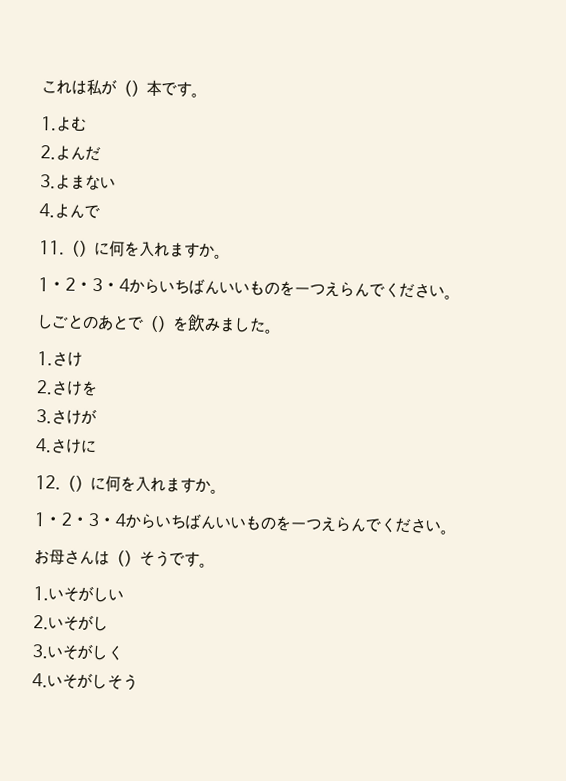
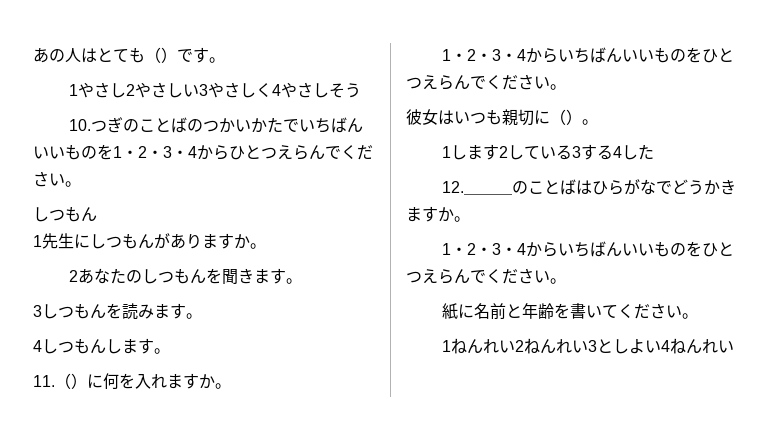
- これは私が（）本です。
- 1.よむ
- 2.よんだ
- 3.よまない
- 4.よんで
+ あの人はとても（）です。
+ 1やさし2やさしい3やさしく4やさしそう
+ 10.つぎのことばのつかいかたでいちばんいいものを1・2・3・4からひとつえらんでください。
+ しつもん
+ 1先生にしつもんがありますか。
+ 2あなたのしつもんを聞きます。
+ 3しつもんを読みます。
+ 4しつもんします。
  11.（）に何を入れますか。
- 1・2・3・4からいちばんいいものを一つえらんでください。
- しごとのあとで（）を飲みました。
- 1.さけ
- 2.さけを
- 3.さけが
- 4.さけに
- 12.（）に何を入れますか。
- 1・2・3・4からいちばんいいものを一つえらんでください。
- お母さんは（）そうです。
- 1.いそがしい
- 2.いそがし
- 3.いそがしく
- 4.いそがしそう
+ 1・2・3・4からいちばんいいものをひとつえらんでください。
+ 彼女はいつも親切に（）。
+ 1します2している3する4した
+ 12.＿＿＿のことばはひらがなでどうかきますか。
+ 1・2・3・4からいちばんいいものをひとつえらんでください。
+ 紙に名前と年齢を書いてください。
+ 1ねんれい2ねんれい3としよい4ねんれい

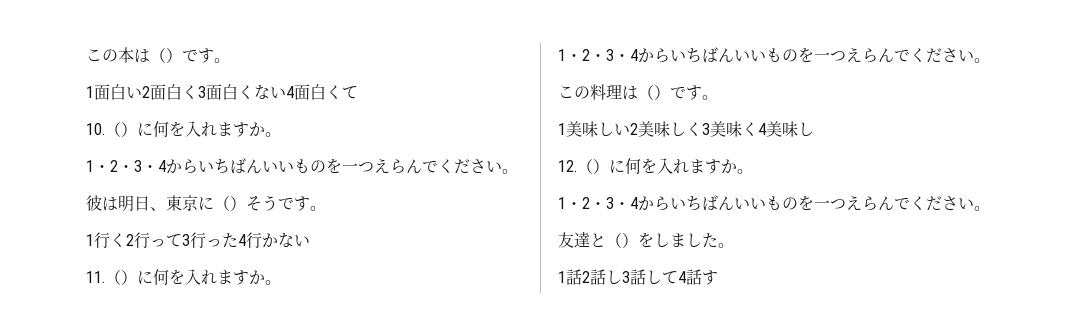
- あの人はとても（）です。
- 1やさし2やさしい3やさしく4やさしそう
- 10.つぎのことばのつかいかたでいちばんいいものを1・2・3・4からひとつえらんでください。
- しつもん
- 1先生にしつもんがありますか。
- 2あなたのしつもんを聞きます。
- 3しつもんを読みます。
- 4しつもんします。
+ この本は（）です。
+ 1面白い2面白く3面白くない4面白くて
+ 10.（）に何を入れますか。
+ 1・2・3・4からいちばんいいものを一つえらんでください。
+ 彼は明日、東京に（）そうです。
+ 1行く2行って3行った4行かない
  11.（）に何を入れますか。
- 1・2・3・4からいちばんいいものをひとつえらんでください。
- 彼女はいつも親切に（）。
- 1します2している3する4した
+ 1・2・3・4からいちばんいいものを一つえらんでください。
+ この料理は（）です。
+ 1美味しい2美味しく3美味く4美味し
- 12.＿＿＿のことばはひらがなでどうかきますか。
- 1・2・3・4からいちばんいいものをひとつえらんでください。
- 紙に名前と年齢を書いてください。
- 1ねんれい2ねんれい3としよい4ねんれい
+ 12.（）に何を入れますか。
+ 1・2・3・4からいちばんいいものを一つえらんでください。
+ 友達と（）をしました。
+ 1話2話し3話して4話す

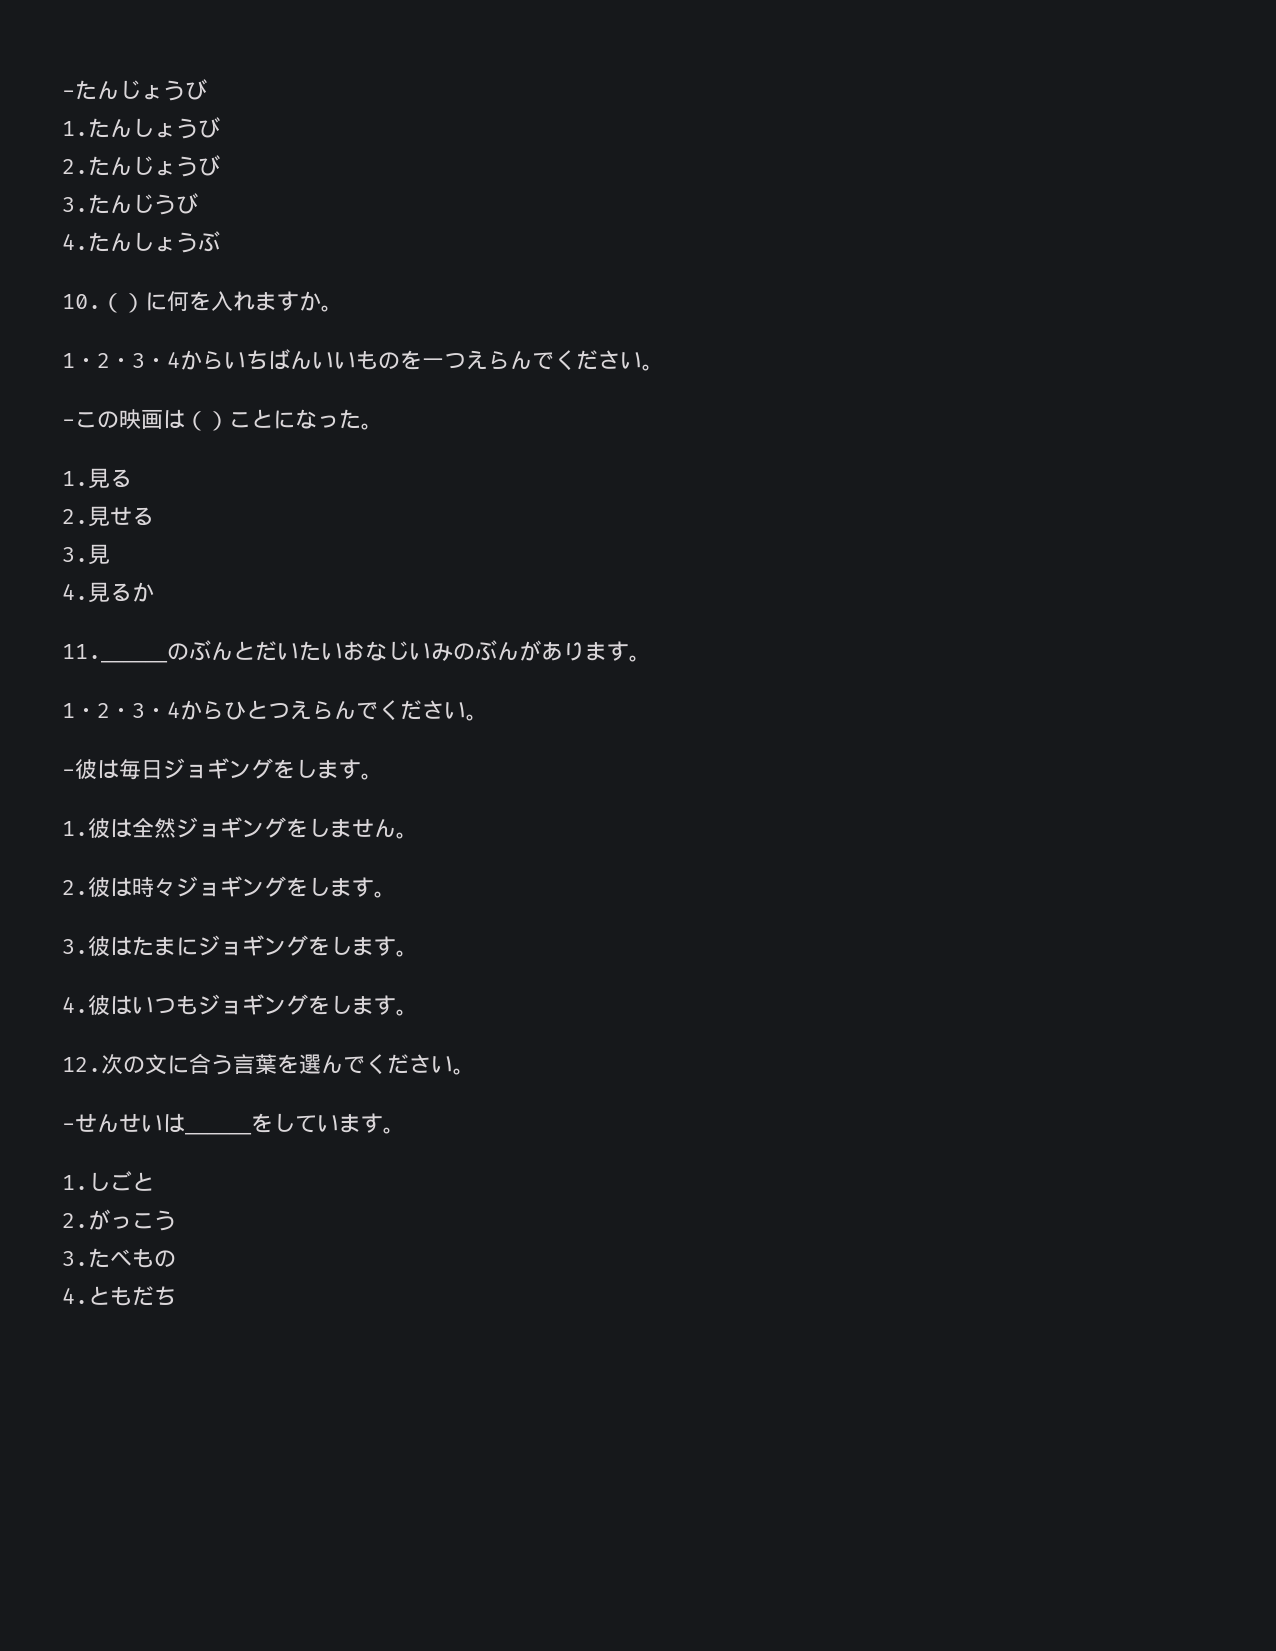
- この本は（）です。
- 1面白い2面白く3面白くない4面白くて
+ -たんじょうび
+ 1.たんしょうび
+ 2.たんじょうび
+ 3.たんじうび
+ 4.たんしょうぶ
- 彼は明日、東京に（）そうです。
- 1行く2行って3行った4行かない
+ -この映画は（）ことになった。
+ 1.見る
+ 2.見せる
+ 3.見
+ 4.見るか
- 11.（）に何を入れますか。
- 1・2・3・4からいちばんいいものを一つえらんでください。
- この料理は（）です。
- 1美味しい2美味しく3美味く4美味し
- 12.（）に何を入れますか。
- 1・2・3・4からいちばんいいものを一つえらんでください。
- 友達と（）をしました。
- 1話2話し3話して4話す
+ 11.＿＿＿のぶんとだいたいおなじいみのぶんがあります。
+ 1・2・3・4からひとつえらんでください。
+ -彼は毎日ジョギングをします。
+ 1.彼は全然ジョギングをしません。
+ 2.彼は時々ジョギングをします。
+ 3.彼はたまにジョギングをします。
+ 4.彼はいつもジョギングをします。
+ 12.次の文に合う言葉を選んでください。
+ -せんせいは＿＿＿をしています。
+ 1.しごと
+ 2.がっこう
+ 3.たべもの
+ 4.ともだち

